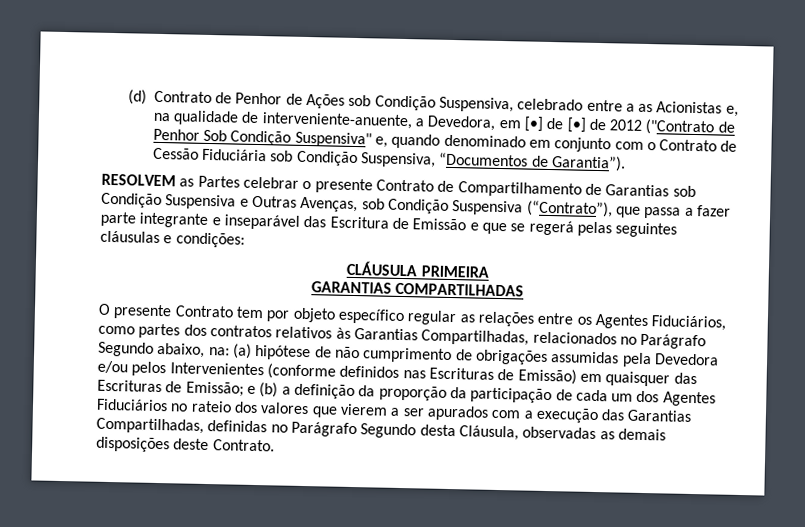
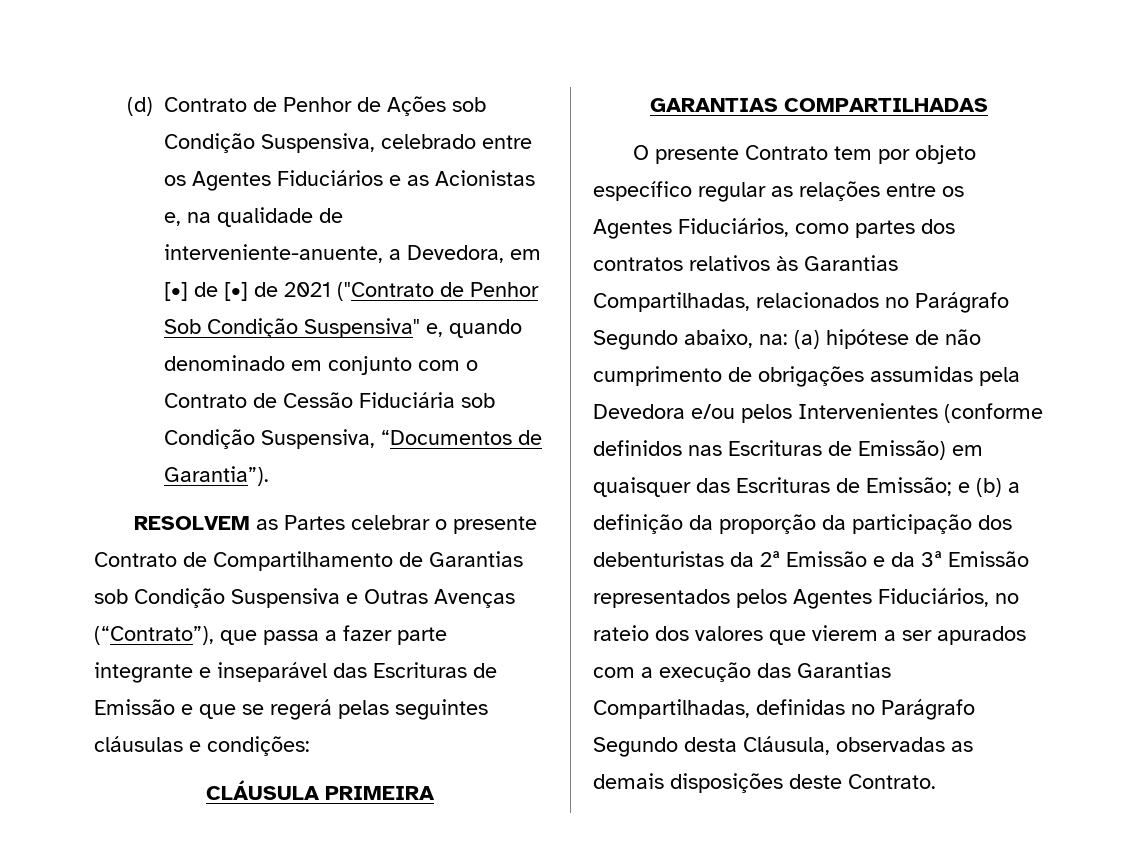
- (d) Contrato de Penhor de Ações sob Condição Suspensiva, celebrado entre a as Acionistas e, na qualidade de interveniente-anuente, a Devedora, em [•] de [•] de 2012 ("Contrato de Penhor Sob Condição Suspensiva" e, quando denominado em conjunto com o Contrato de Cessão Fiduciária sob Condição Suspensiva, “Documentos de Garantia”).
+ (d) Contrato de Penhor de Ações sob Condição Suspensiva, celebrado entre os Agentes Fiduciários e as Acionistas e, na qualidade de interveniente-anuente, a Devedora, em [•] de [•] de 2021 ("Contrato de Penhor Sob Condição Suspensiva" e, quando denominado em conjunto com o Contrato de Cessão Fiduciária sob Condição Suspensiva, “Documentos de Garantia”).
- RESOLVEM as Partes celebrar o presente Contrato de Compartilhamento de Garantias sob Condição Suspensiva e Outras Avenças, sob Condição Suspensiva (“Contrato”), que passa a fazer parte integrante e inseparável das Escritura de Emissão e que se regerá pelas seguintes cláusulas e condições:
+ RESOLVEM as Partes celebrar o presente Contrato de Compartilhamento de Garantias sob Condição Suspensiva e Outras Avenças (“Contrato”), que passa a fazer parte integrante e inseparável das Escrituras de Emissão e que se regerá pelas seguintes cláusulas e condições:
- e (b) a definição da proporção da participação de cada um dos Agentes Fiduciários no rateio dos valores que vierem a ser apurados com a execução das Garantias Compartilhadas, definidas no Parágrafo Segundo desta Cláusula, observadas as demais disposições deste Contrato.
+ e (b) a definição da proporção da participação dos debenturistas da 2ª Emissão e da 3ª Emissão representados pelos Agentes Fiduciários, no rateio dos valores que vierem a ser apurados com a execução das Garantias Compartilhadas, definidas no Parágrafo Segundo desta Cláusula, observadas as demais disposições deste Contrato.

